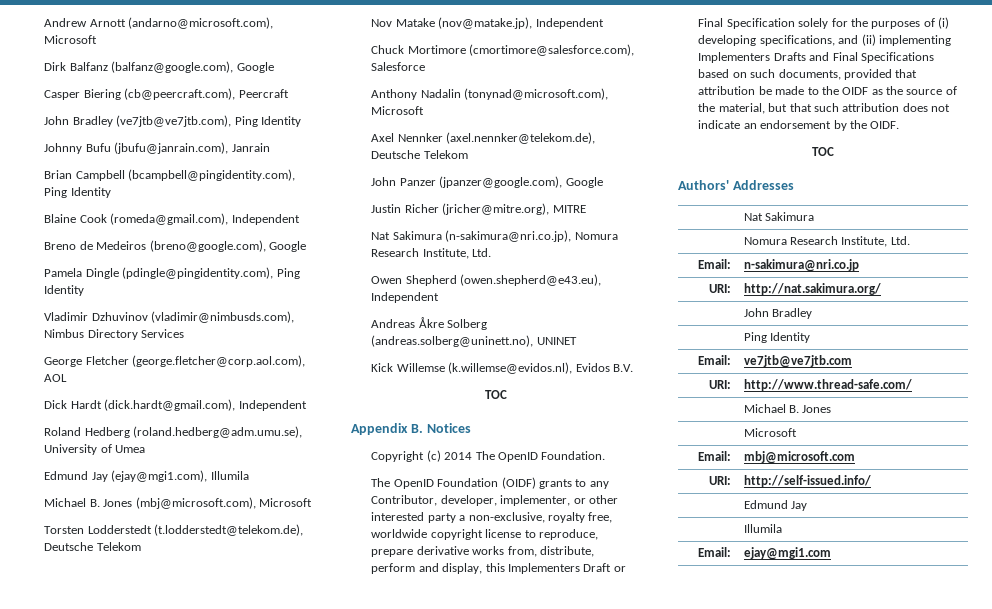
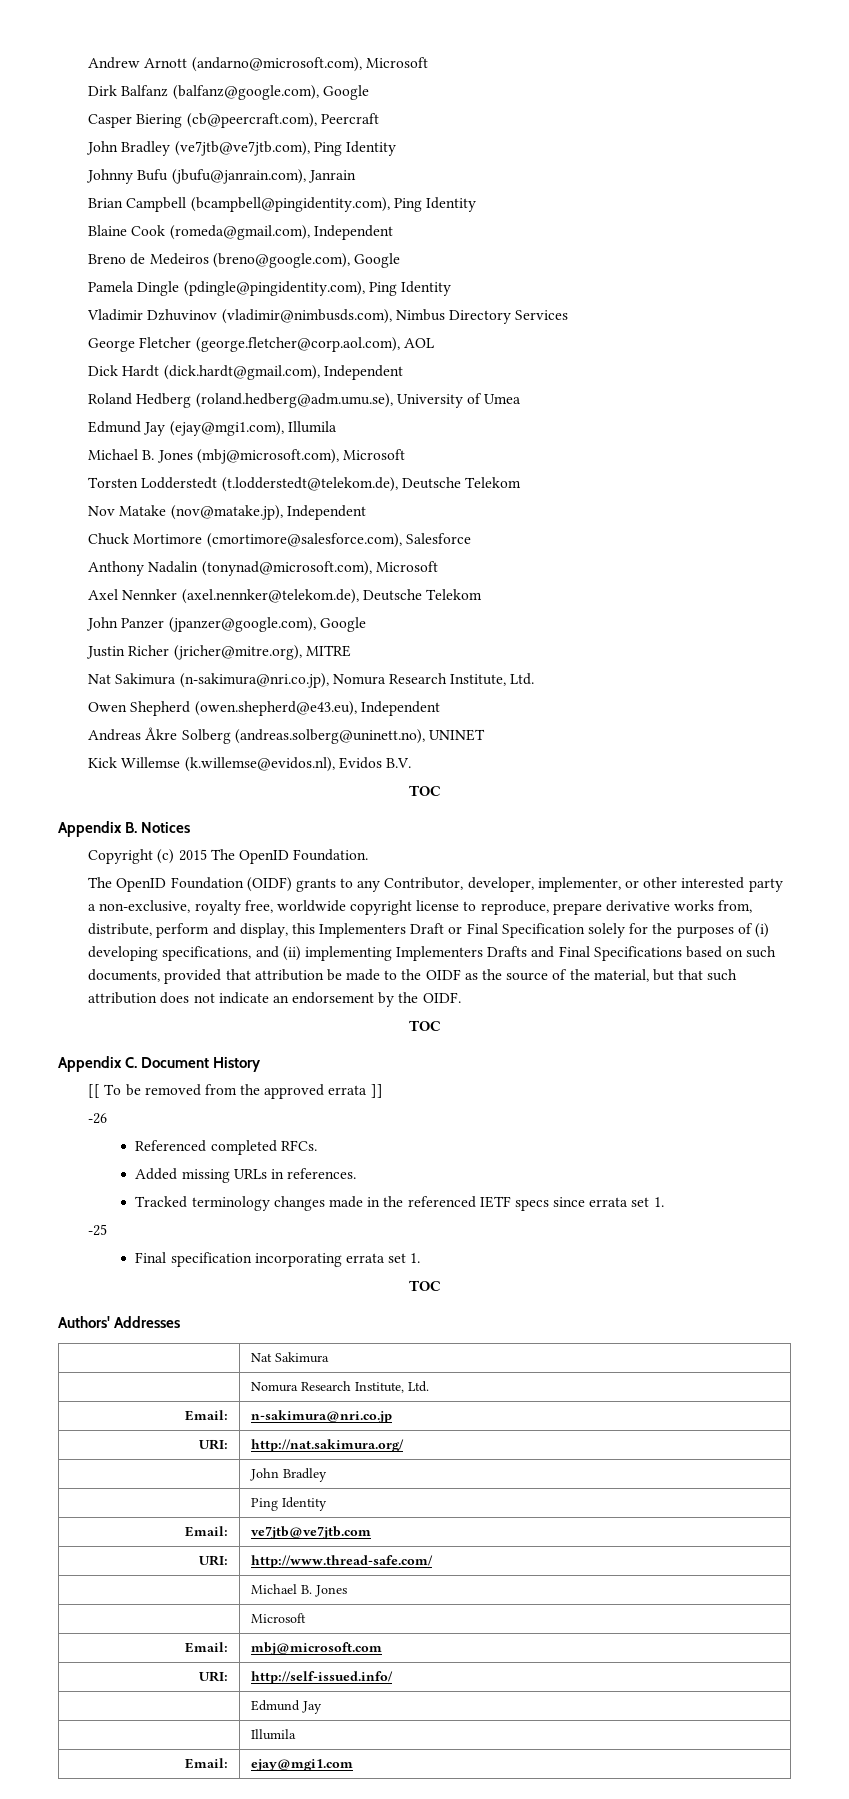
- Copyright (c) 2014 The OpenID Foundation.
+ Copyright (c) 2015 The OpenID Foundation.
+ Appendix C. Document History
+ [[ To be removed from the approved errata ]]
+ -26
+ Referenced completed RFCs.
+ Added missing URLs in references.
+ Tracked terminology changes made in the referenced IETF specs since errata set 1.
+ -25
+ Final specification incorporating errata set 1.
+ TOC

